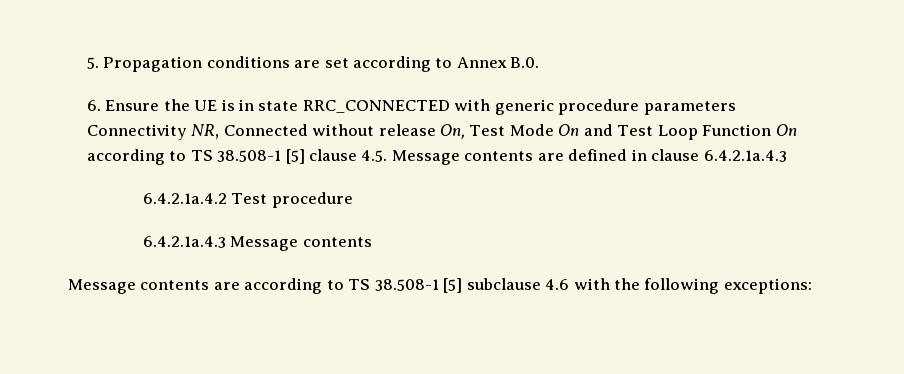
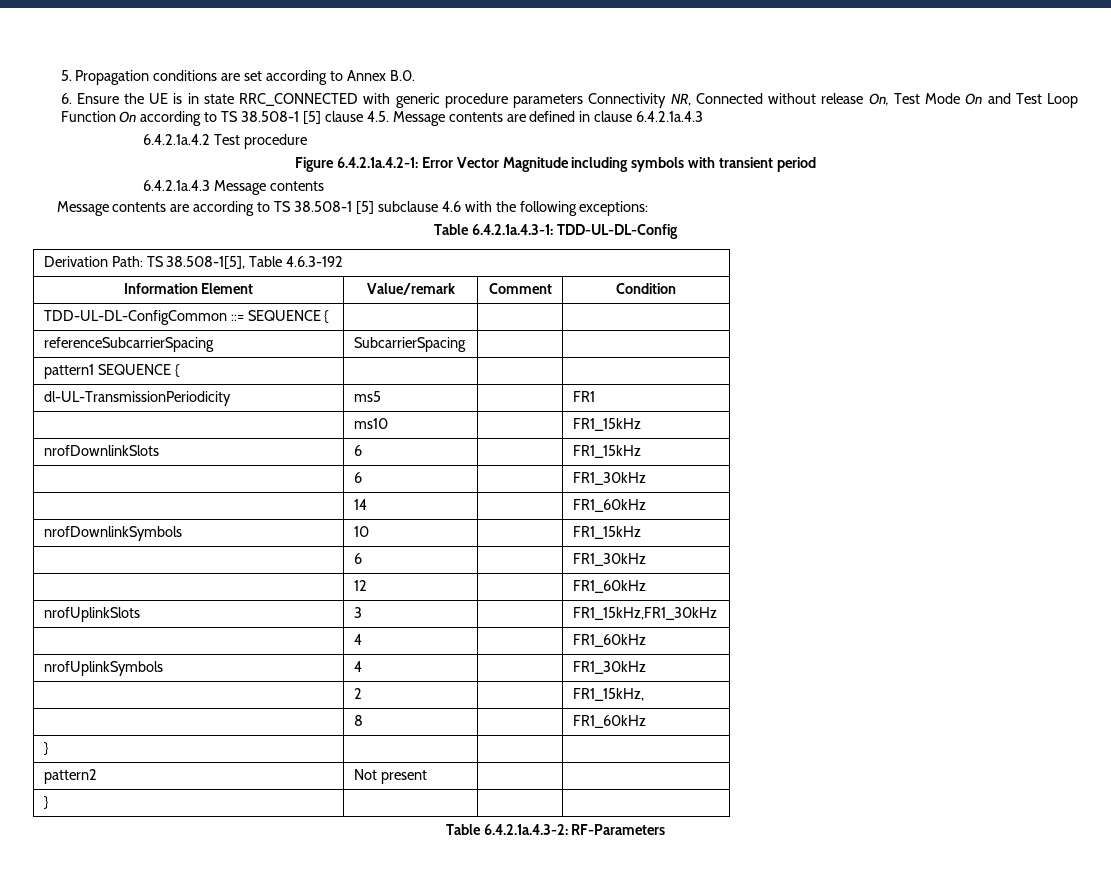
+ Figure 6.4.2.1a.4.2-1: Error Vector Magnitude including symbols with transient period
+ Table 6.4.2.1a.4.3-1: TDD-UL-DL-Config
+ Derivation Path: TS 38.508-1[5], Table 4.6.3-192
+ Information Element | Value/remark | Comment | Condition
+ TDD-UL-DL-ConfigCommon ::= SEQUENCE { | | |
+ referenceSubcarrierSpacing | SubcarrierSpacing | |
+ pattern1 SEQUENCE { | | |
+ dl-UL-TransmissionPeriodicity | ms5 | | FR1
+ | ms10 | | FR1_15kHz
+ nrofDownlinkSlots | 6 | | FR1_15kHz
+ | 6 | | FR1_30kHz
+ | 14 | | FR1_60kHz
+ nrofDownlinkSymbols | 10 | | FR1_15kHz
+ | 6 | | FR1_30kHz
+ | 12 | | FR1_60kHz
+ nrofUplinkSlots | 3 | | FR1_15kHz,FR1_30kHz
+ | 4 | | FR1_60kHz
+ nrofUplinkSymbols | 4 | | FR1_30kHz
+ | 2 | | FR1_15kHz,
+ | 8 | | FR1_60kHz
+ } | | |
+ pattern2 | Not present | |
+ } | | |
+ Table 6.4.2.1a.4.3-2: RF-Parameters

